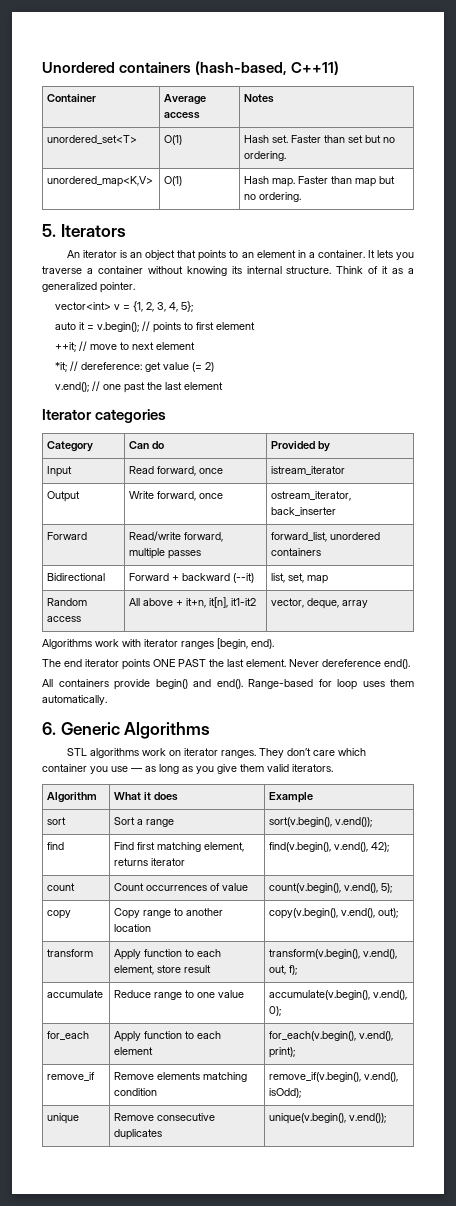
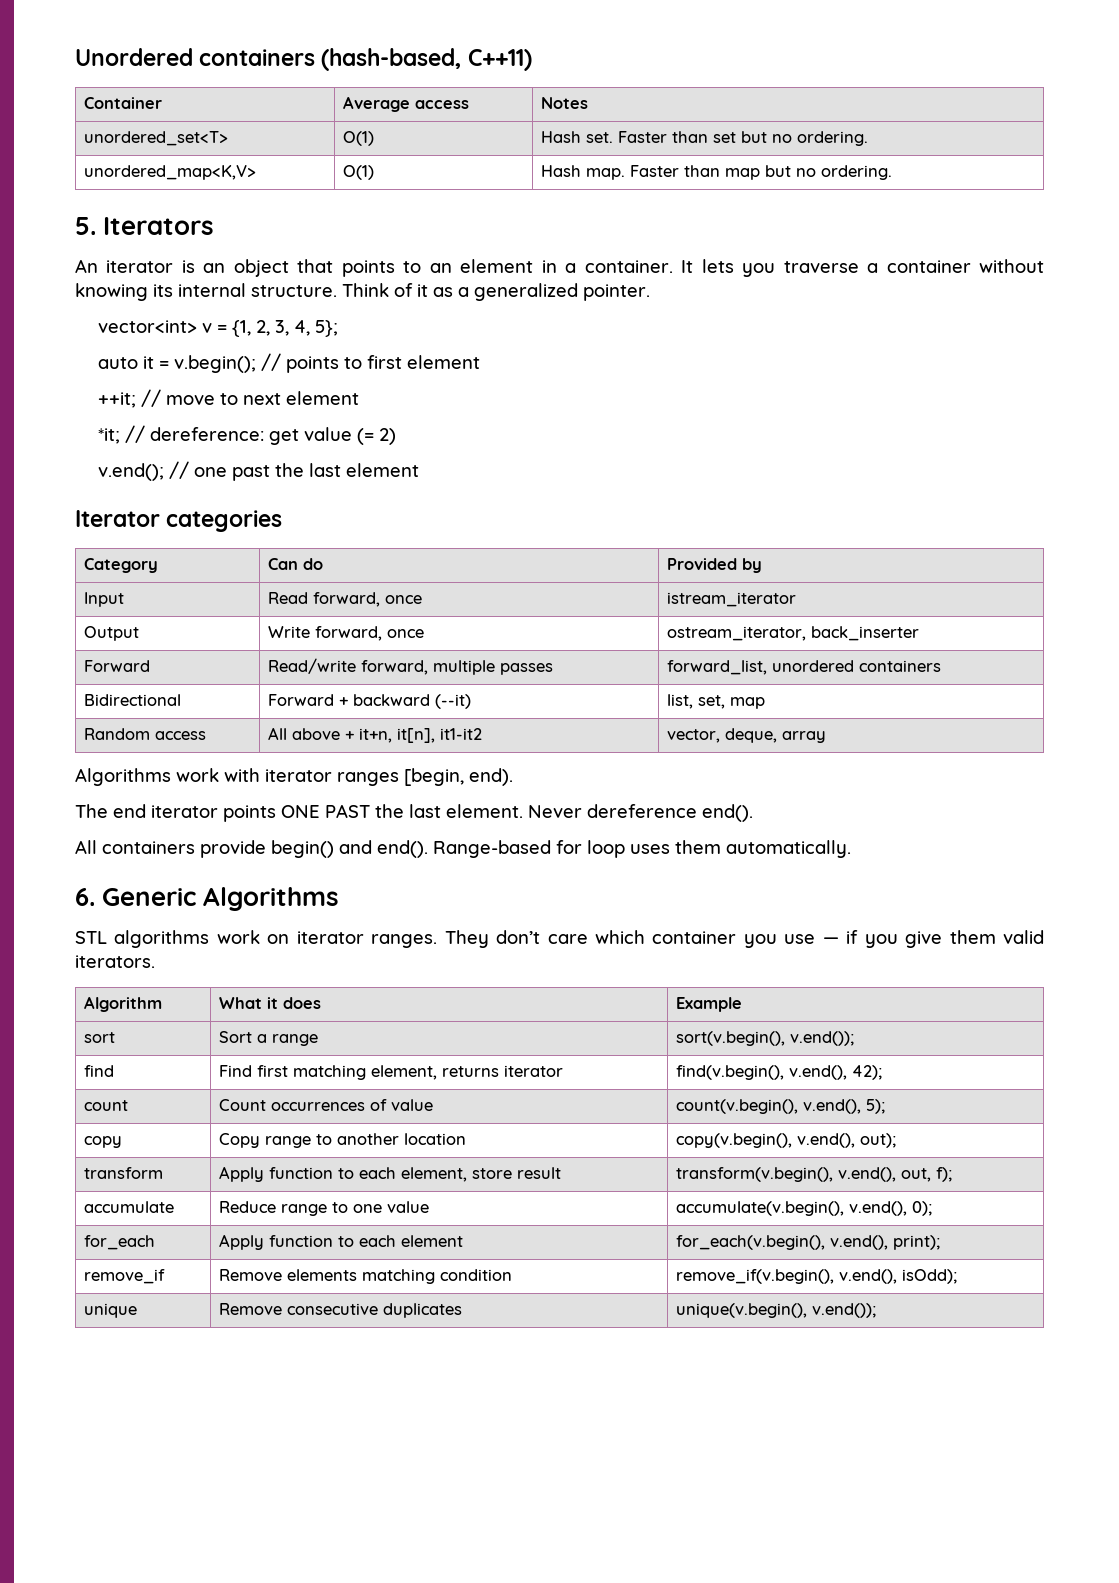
- They don’t care which container you use — as long as you give them valid iterators.
+ They don’t care which container you use — if you give them valid iterators.

